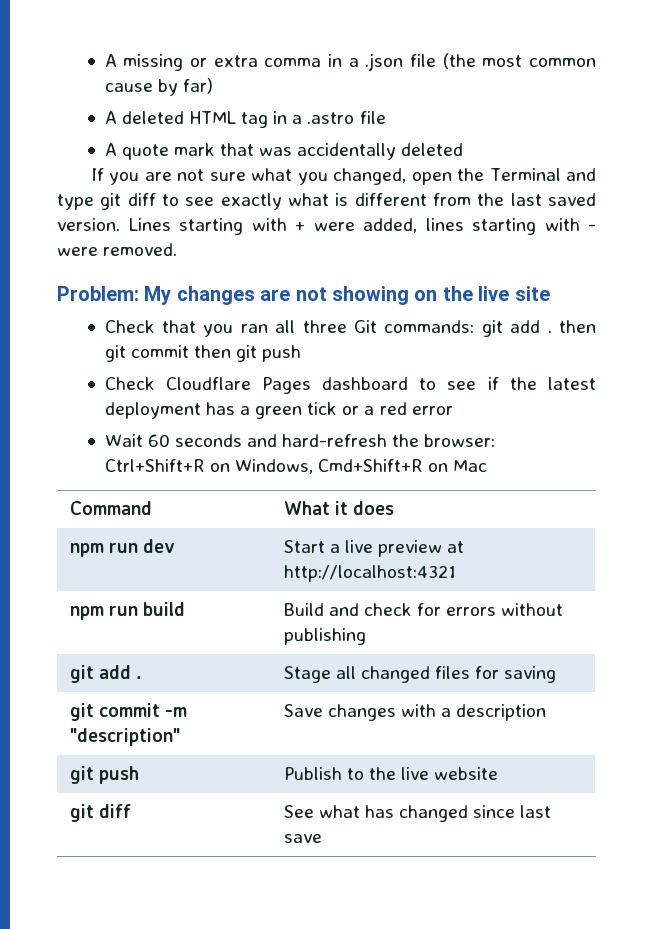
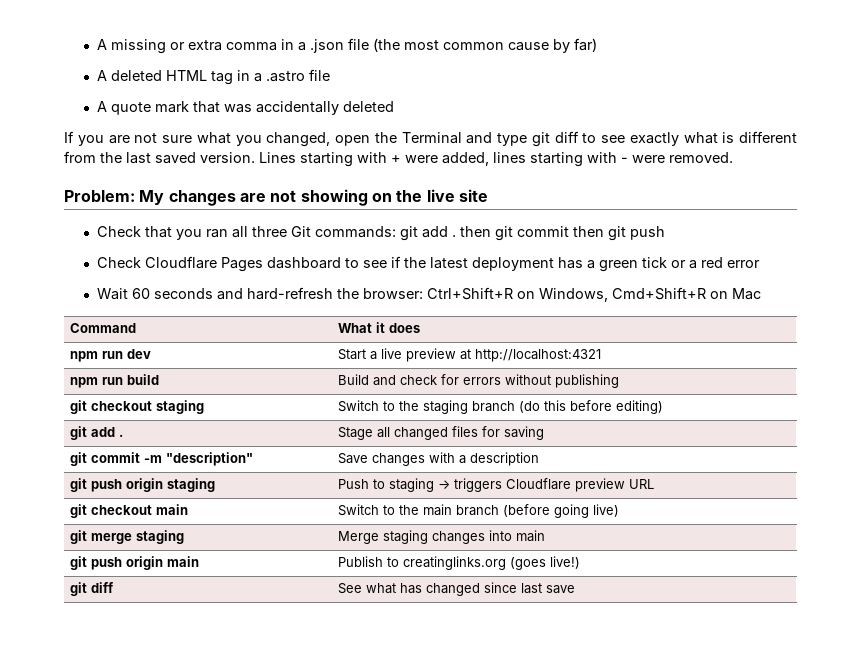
+ git checkout staging | Switch to the staging branch (do this before editing)
- git push | Publish to the live website
+ git push origin staging | Push to staging → triggers Cloudflare preview URL
+ git checkout main | Switch to the main branch (before going live)
+ git merge staging | Merge staging changes into main
+ git push origin main | Publish to creatinglinks.org (goes live!)

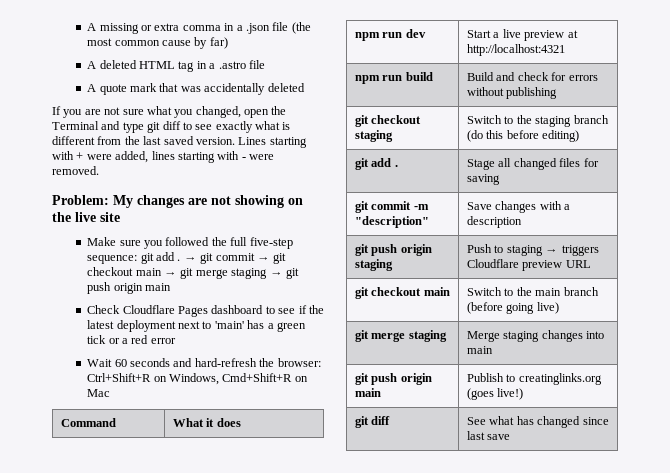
- Check that you ran all three Git commands: git add . then git commit then git push
+ Make sure you followed the full five-step sequence: git add . → git commit → git checkout main → git merge staging → git push origin main
- Check Cloudflare Pages dashboard to see if the latest deployment has a green tick or a red error
+ Check Cloudflare Pages dashboard to see if the latest deployment next to 'main' has a green tick or a red error

